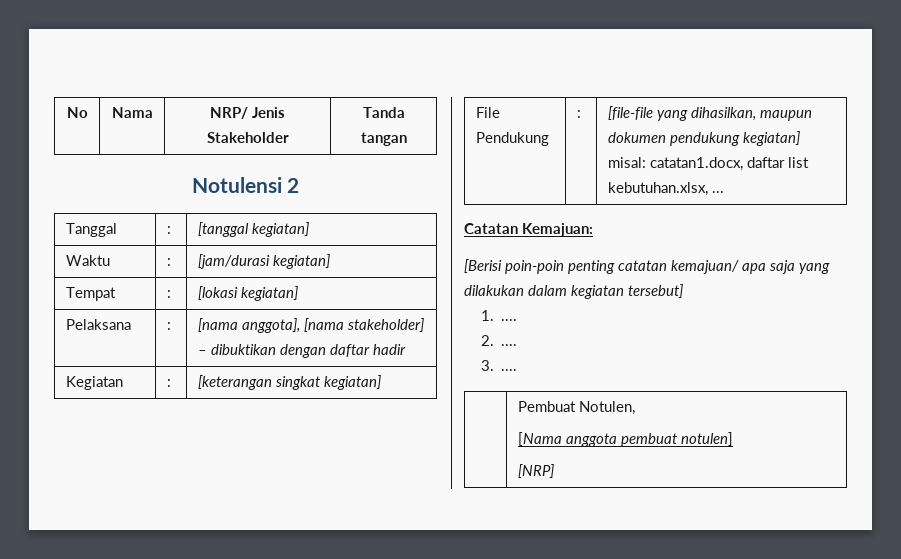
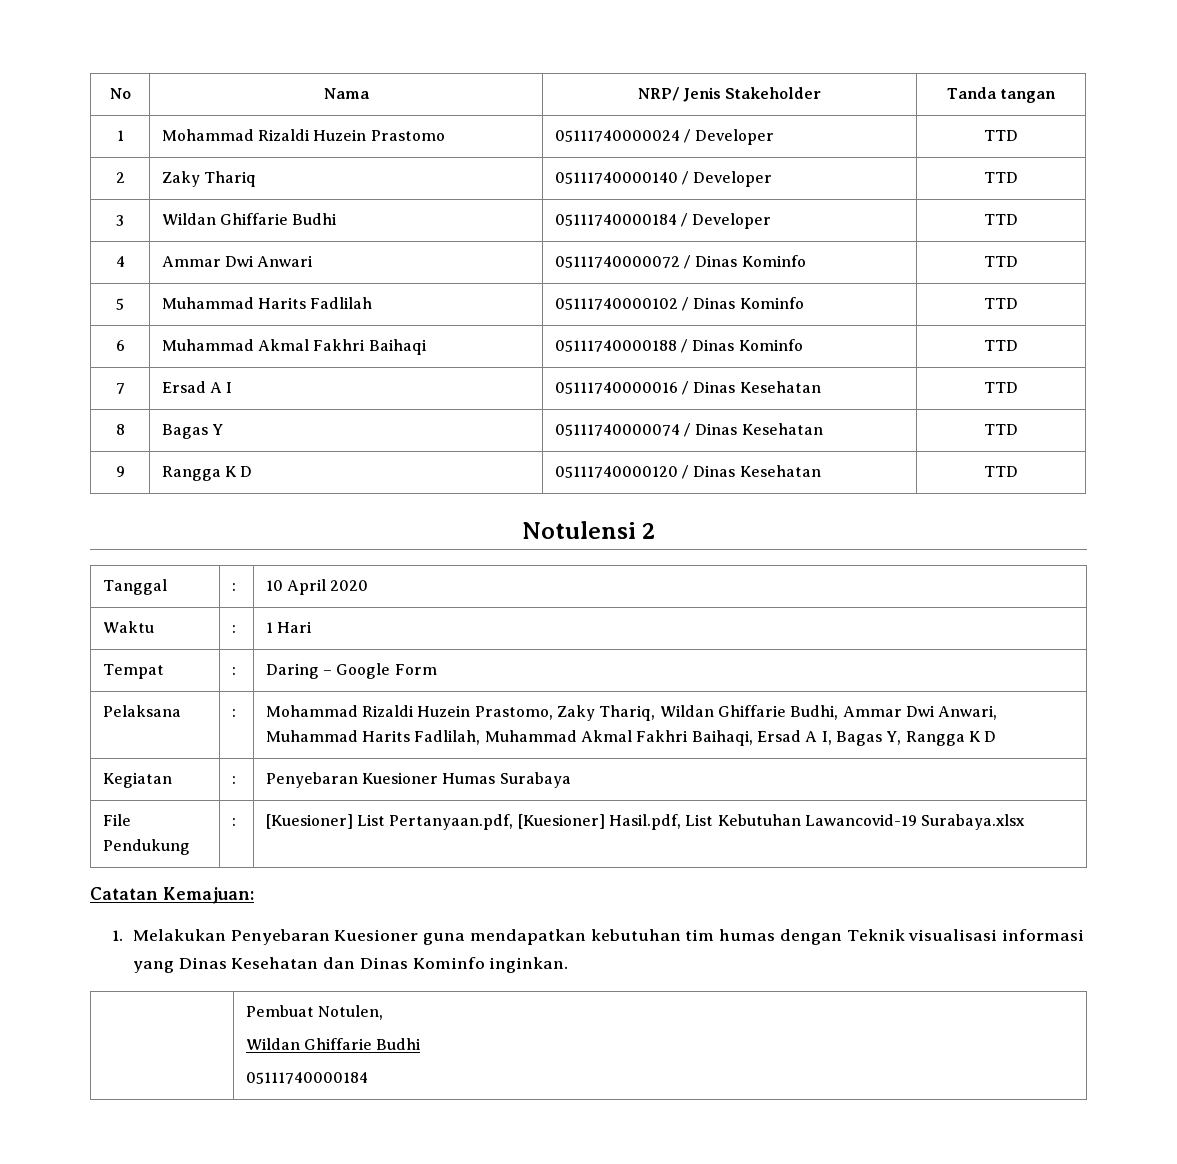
+ 1 | Mohammad Rizaldi Huzein Prastomo | 05111740000024 / Developer | TTD
+ 2 | Zaky Thariq | 05111740000140 / Developer | TTD
+ 3 | Wildan Ghiffarie Budhi | 05111740000184 / Developer | TTD
+ 4 | Ammar Dwi Anwari | 05111740000072 / Dinas Kominfo | TTD
+ 5 | Muhammad Harits Fadlilah | 05111740000102 / Dinas Kominfo | TTD
+ 6 | Muhammad Akmal Fakhri Baihaqi | 05111740000188 / Dinas Kominfo | TTD
+ 7 | Ersad A I | 05111740000016 / Dinas Kesehatan | TTD
+ 8 | Bagas Y | 05111740000074 / Dinas Kesehatan | TTD
+ 9 | Rangga K D | 05111740000120 / Dinas Kesehatan | TTD
- Tanggal | : | [tanggal kegiatan]
+ Tanggal | : | 10 April 2020
- Waktu | : | [jam/durasi kegiatan]
+ Waktu | : | 1 Hari
- Tempat | : | [lokasi kegiatan]
- Pelaksana | : | [nama anggota], [nama stakeholder] – dibuktikan dengan daftar hadir
- Kegiatan | : | [keterangan singkat kegiatan]
- File Pendukung | : | [file-file yang dihasilkan, maupun dokumen pendukung kegiatan] misal: catatan1.docx, daftar list kebutuhan.xlsx, ...
+ Tempat | : | Daring – Google Form
+ Pelaksana | : | Mohammad Rizaldi Huzein Prastomo, Zaky Thariq, Wildan Ghiffarie Budhi, Ammar Dwi Anwari, Muhammad Harits Fadlilah, Muhammad Akmal Fakhri Baihaqi, Ersad A I, Bagas Y, Rangga K D
+ Kegiatan | : | Penyebaran Kuesioner Humas Surabaya
+ File Pendukung | : | [Kuesioner] List Pertanyaan.pdf, [Kuesioner] Hasil.pdf, List Kebutuhan Lawancovid-19 Surabaya.xlsx
  Catatan Kemajuan:
- [Berisi poin-poin penting catatan kemajuan/ apa saja yang dilakukan dalam kegiatan tersebut]
- 1. ....
- 2. ....
- 3. ....
+ 1. Melakukan Penyebaran Kuesioner guna mendapatkan kebutuhan tim humas dengan Teknik visualisasi informasi yang Dinas Kesehatan dan Dinas Kominfo inginkan.
  | Pembuat Notulen,
- [Nama anggota pembuat notulen]
- [NRP]
+ Wildan Ghiffarie Budhi
+ 05111740000184

